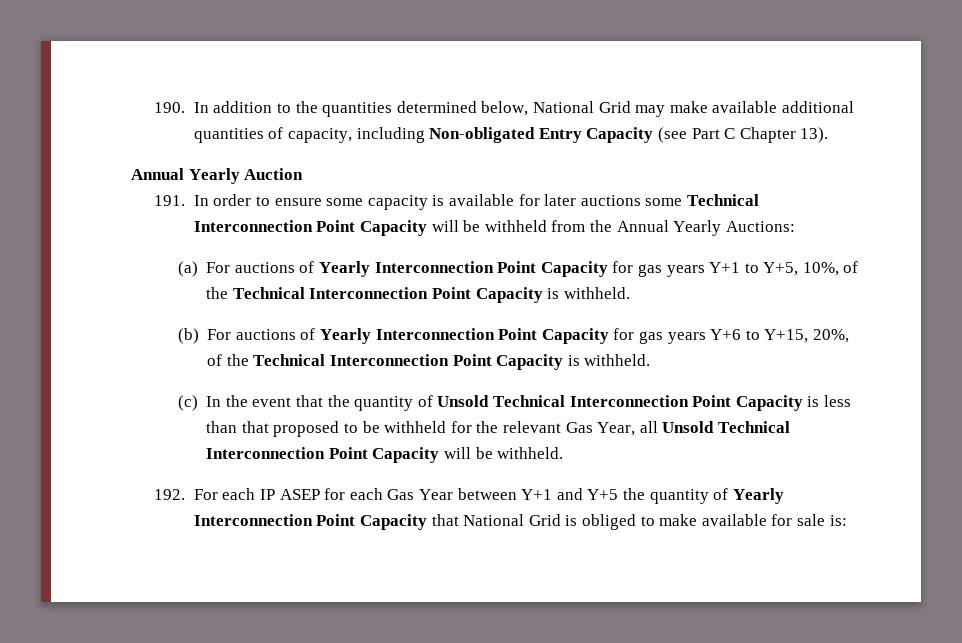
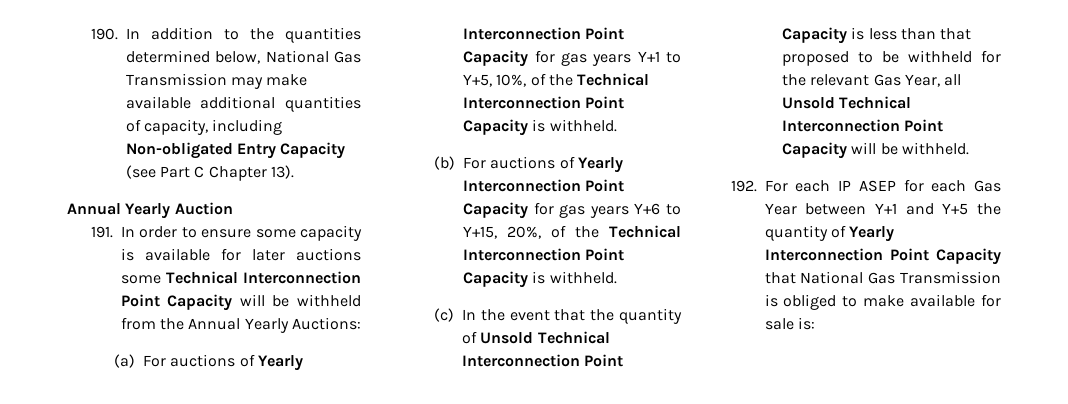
- 190. In addition to the quantities determined below, National Grid may make available additional quantities of capacity, including Non-obligated Entry Capacity (see Part C Chapter 13).
+ 190. In addition to the quantities determined below, National Gas Transmission may make available additional quantities of capacity, including Non-obligated Entry Capacity (see Part C Chapter 13).
- 192. For each IP ASEP for each Gas Year between Y+1 and Y+5 the quantity of Yearly Interconnection Point Capacity that National Grid is obliged to make available for sale is:
+ 192. For each IP ASEP for each Gas Year between Y+1 and Y+5 the quantity of Yearly Interconnection Point Capacity that National Gas Transmission is obliged to make available for sale is:

